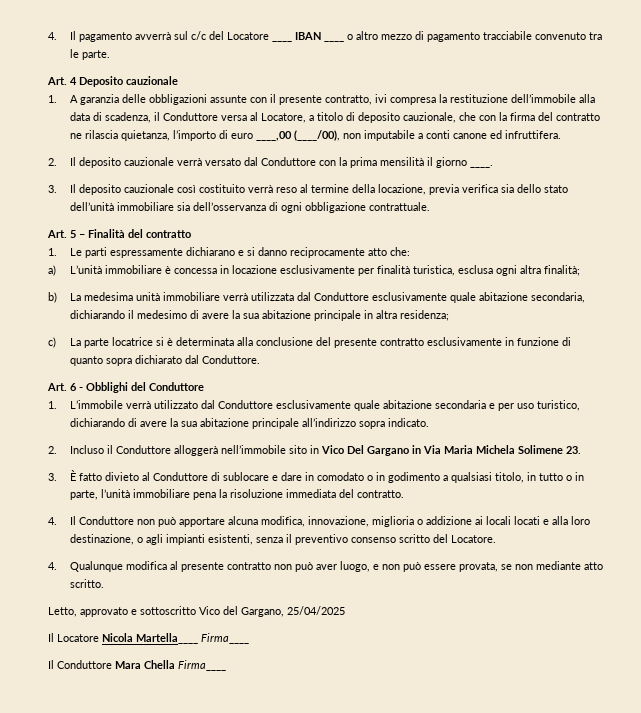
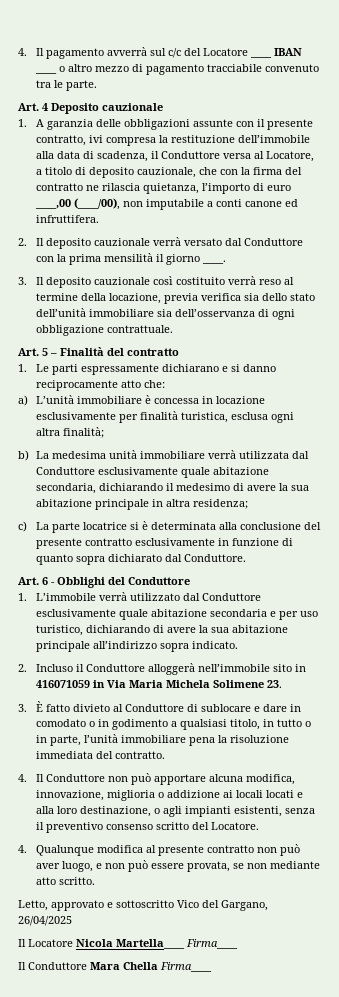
- 2. Incluso il Conduttore alloggerà nell’immobile sito in Vico Del Gargano in Via Maria Michela Solimene 23.
+ 2. Incluso il Conduttore alloggerà nell’immobile sito in 416071059 in Via Maria Michela Solimene 23.
- Letto, approvato e sottoscritto Vico del Gargano, 25/04/2025
+ Letto, approvato e sottoscritto Vico del Gargano, 26/04/2025

